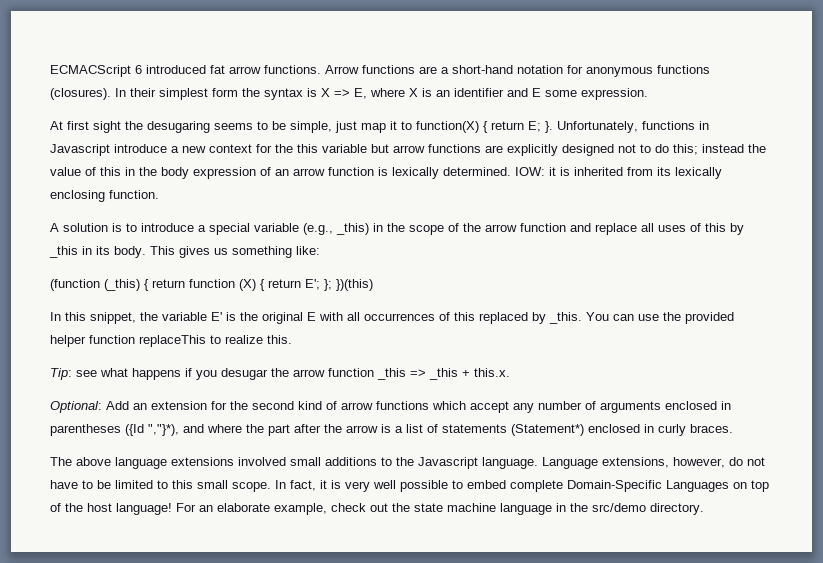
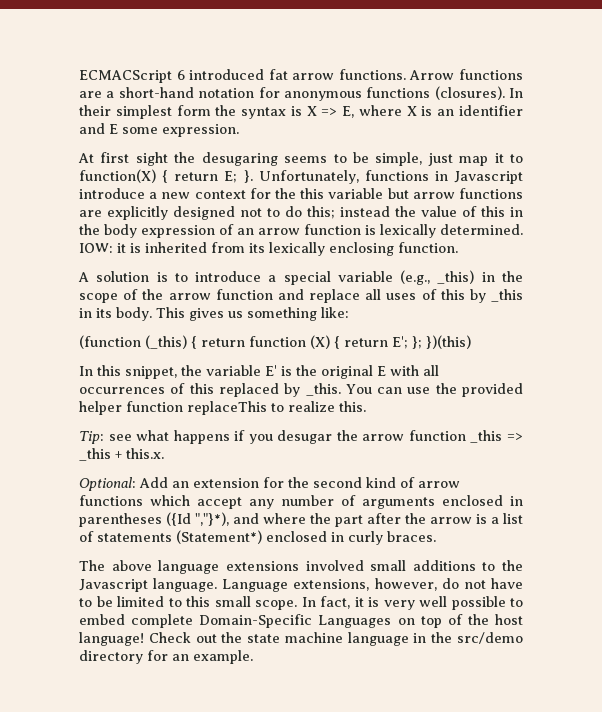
- For an elaborate example, check out the state machine language in the src/demo directory.
+ Check out the state machine language in the src/demo directory for an example.

